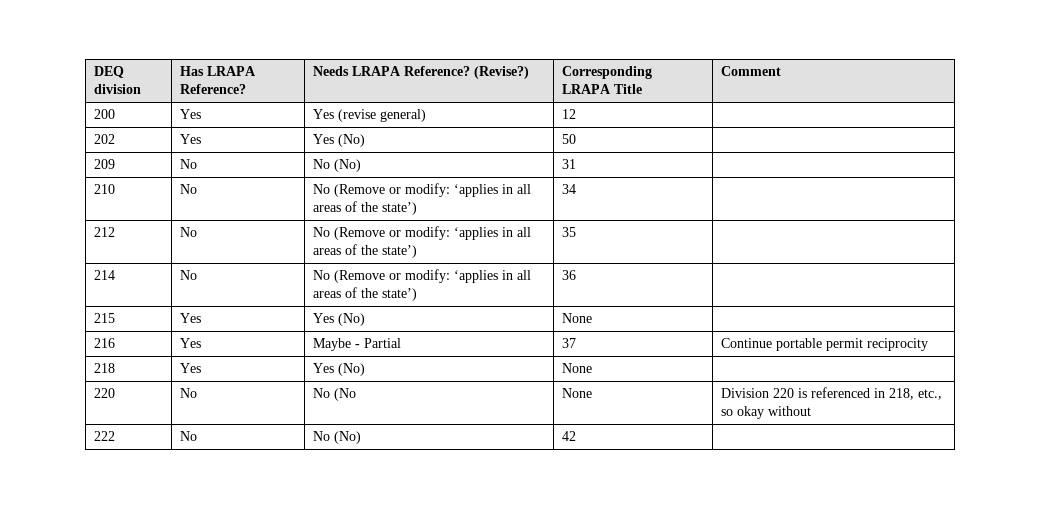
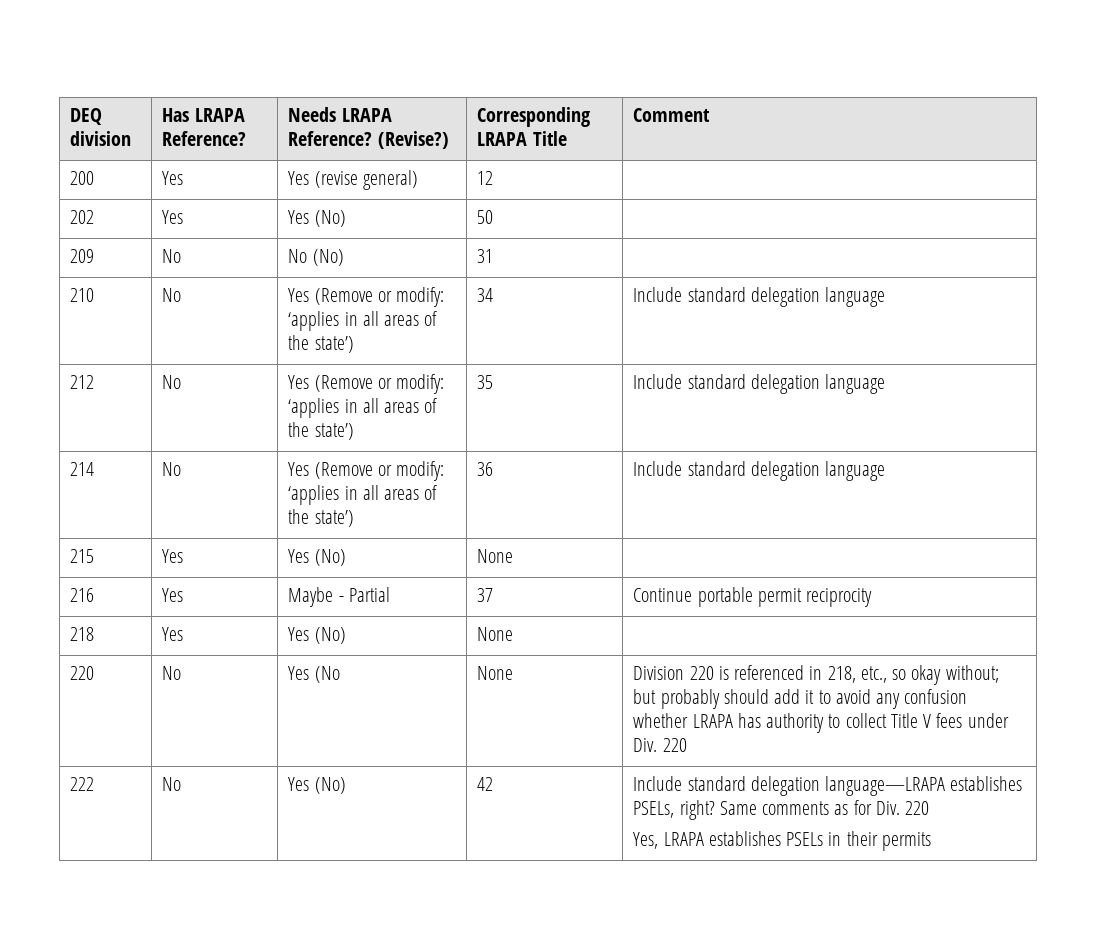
- 210 | No | No (Remove or modify: ‘applies in all areas of the state’) | 34 |
+ 210 | No | Yes (Remove or modify: ‘applies in all areas of the state’) | 34 | Include standard delegation language
- 212 | No | No (Remove or modify: ‘applies in all areas of the state’) | 35 |
+ 212 | No | Yes (Remove or modify: ‘applies in all areas of the state’) | 35 | Include standard delegation language
- 214 | No | No (Remove or modify: ‘applies in all areas of the state’) | 36 |
+ 214 | No | Yes (Remove or modify: ‘applies in all areas of the state’) | 36 | Include standard delegation language
- 220 | No | No (No | None | Division 220 is referenced in 218, etc., so okay without
+ 220 | No | Yes (No | None | Division 220 is referenced in 218, etc., so okay without; but probably should add it to avoid any confusion whether LRAPA has authority to collect Title V fees under Div. 220
- 222 | No | No (No) | 42 |
+ 222 | No | Yes (No) | 42 | Include standard delegation language—LRAPA establishes PSELs, right? Same comments as for Div. 220
+ Yes, LRAPA establishes PSELs in their permits

